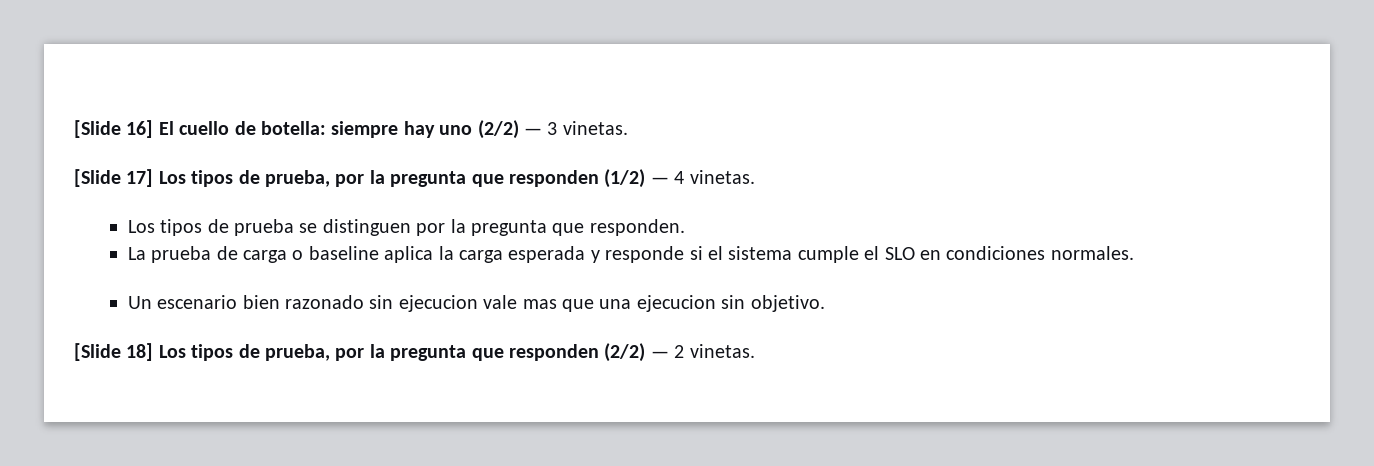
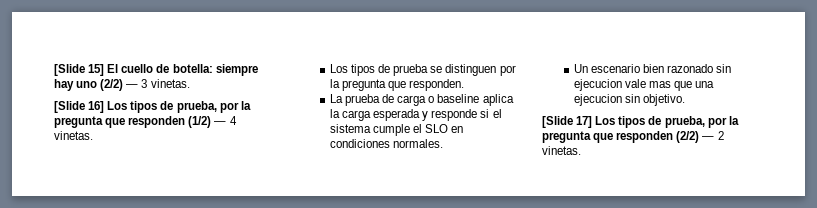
- [Slide 16] El cuello de botella: siempre hay uno (2/2) — 3 vinetas.
+ [Slide 15] El cuello de botella: siempre hay uno (2/2) — 3 vinetas.
- [Slide 17] Los tipos de prueba, por la pregunta que responden (1/2) — 4 vinetas.
+ [Slide 16] Los tipos de prueba, por la pregunta que responden (1/2) — 4 vinetas.
- [Slide 18] Los tipos de prueba, por la pregunta que responden (2/2) — 2 vinetas.
+ [Slide 17] Los tipos de prueba, por la pregunta que responden (2/2) — 2 vinetas.

